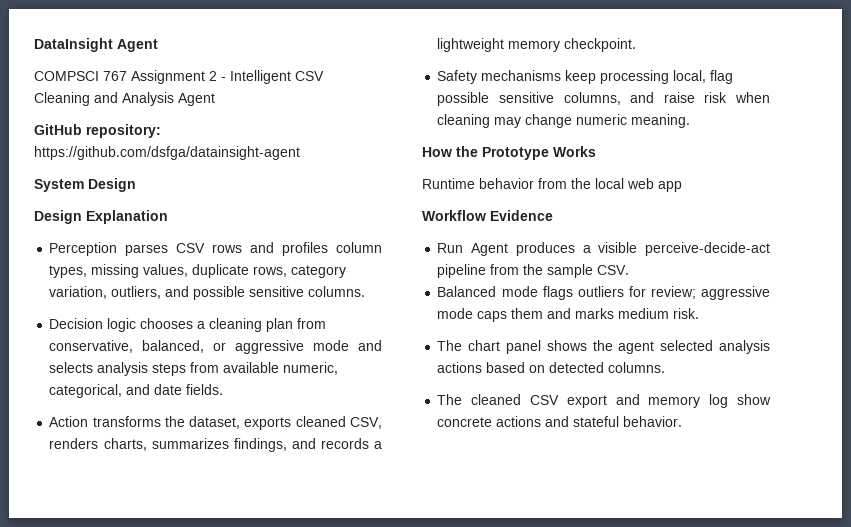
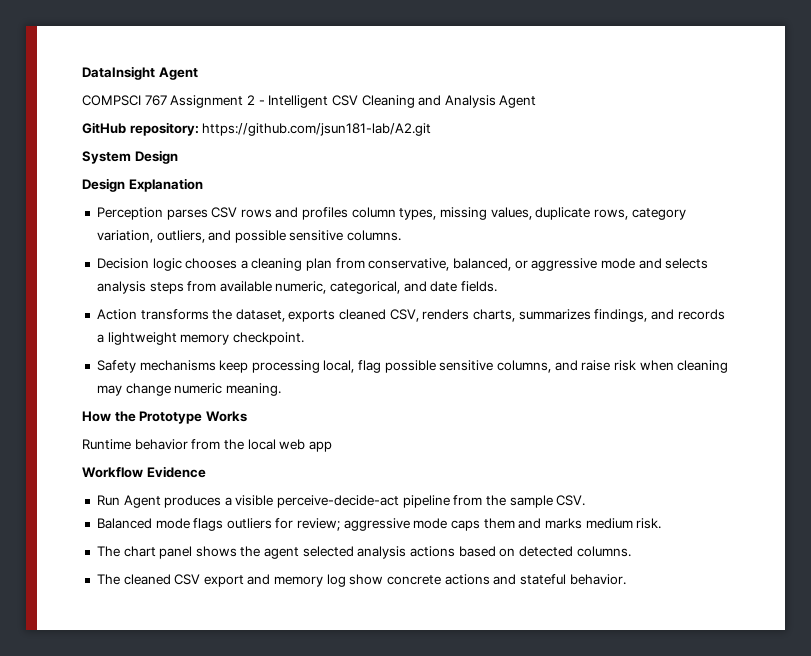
- GitHub repository: https://github.com/dsfga/datainsight-agent
+ GitHub repository: https://github.com/jsun181-lab/A2.git

